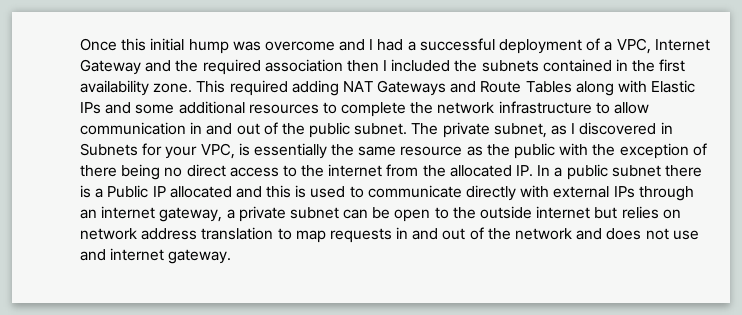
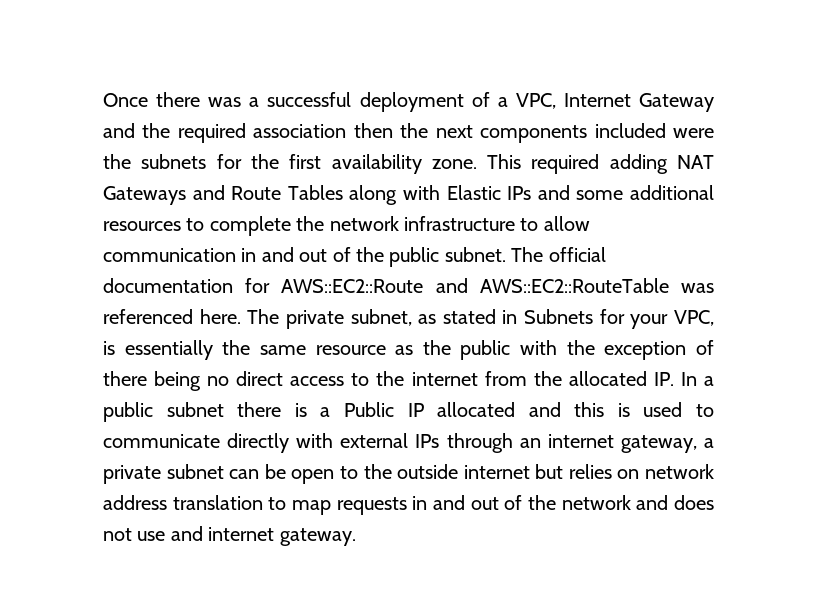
- Once this initial hump was overcome and I had a successful deployment of a VPC, Internet Gateway and the required association then I included the subnets contained in the first availability zone.
+ Once there was a successful deployment of a VPC, Internet Gateway and the required association then the next components included were the subnets for the first availability zone.
- The private subnet, as I discovered in Subnets for your VPC, is essentially the same resource as the public with the exception of there being no direct access to the internet from the allocated IP. In a public subnet there is a Public IP allocated and this is used to communicate directly with external IPs through an internet gateway, a private subnet can be open to the outside internet but relies on network address translation to map requests in and out of the network and does not use and internet gateway.
+ The official documentation for AWS::EC2::Route and AWS::EC2::RouteTable was referenced here. The private subnet, as stated in Subnets for your VPC, is essentially the same resource as the public with the exception of there being no direct access to the internet from the allocated IP. In a public subnet there is a Public IP allocated and this is used to communicate directly with external IPs through an internet gateway, a private subnet can be open to the outside internet but relies on network address translation to map requests in and out of the network and does not use and internet gateway.

